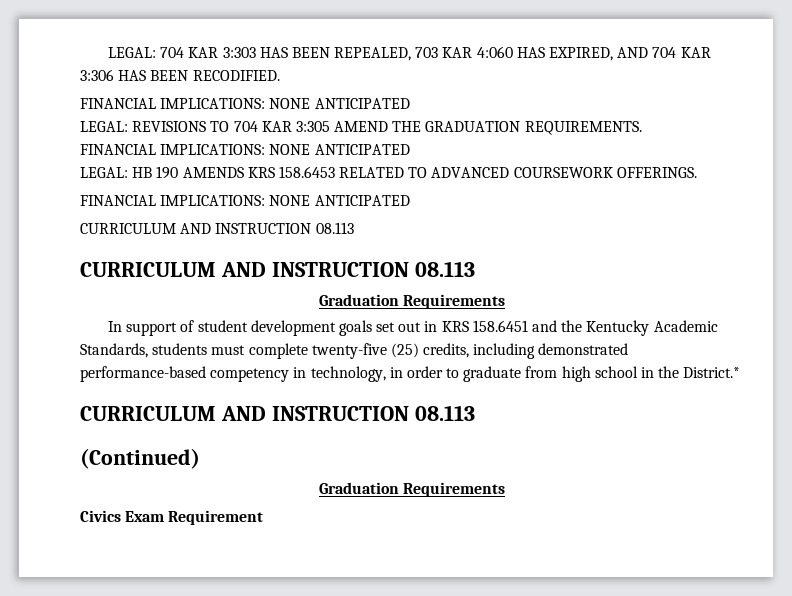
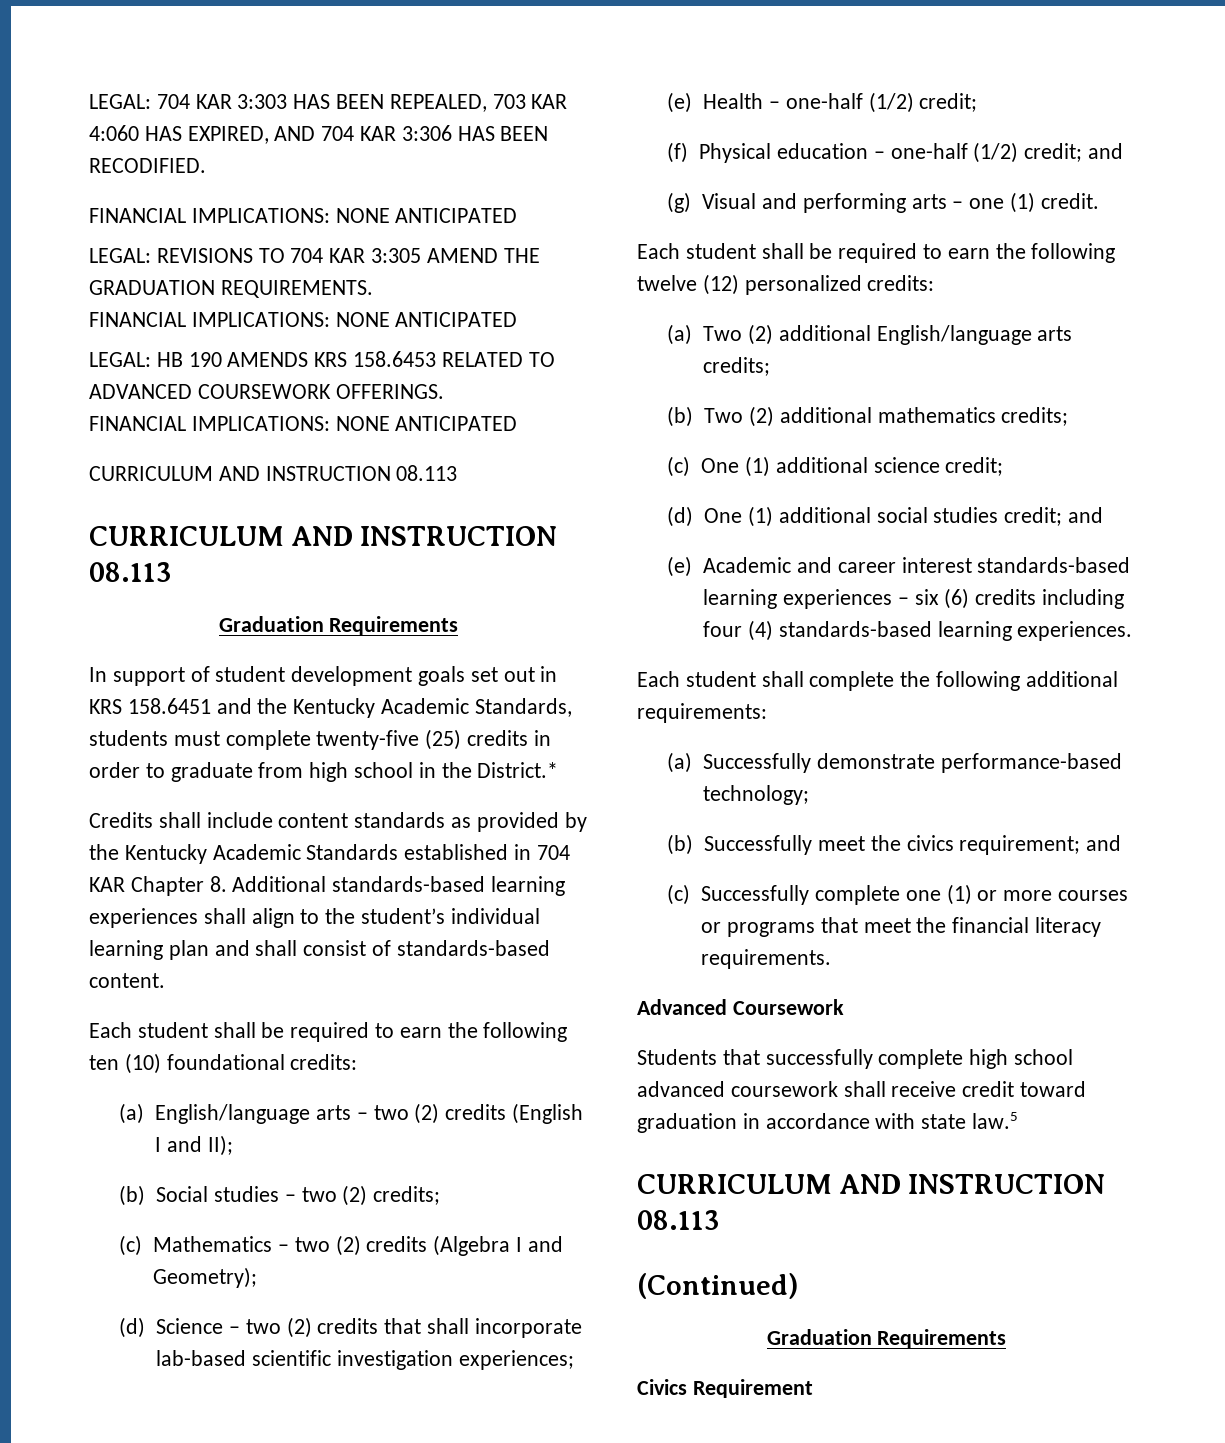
- In support of student development goals set out in KRS 158.6451 and the Kentucky Academic Standards, students must complete twenty-five (25) credits, including demonstrated performance-based competency in technology, in order to graduate from high school in the District.*
+ In support of student development goals set out in KRS 158.6451 and the Kentucky Academic Standards, students must complete twenty-five (25) credits in order to graduate from high school in the District.*
+ Credits shall include content standards as provided by the Kentucky Academic Standards established in 704 KAR Chapter 8. Additional standards-based learning experiences shall align to the student’s individual learning plan and shall consist of standards-based content.
+ Each student shall be required to earn the following ten (10) foundational credits:
+ (a) English/language arts – two (2) credits (English I and II);
+ (b) Social studies – two (2) credits;
+ (c) Mathematics – two (2) credits (Algebra I and Geometry);
+ (d) Science – two (2) credits that shall incorporate lab-based scientific investigation experiences;
+ (e) Health – one-half (1/2) credit;
+ (f) Physical education – one-half (1/2) credit; and
+ (g) Visual and performing arts – one (1) credit.
+ Each student shall be required to earn the following twelve (12) personalized credits:
+ (a) Two (2) additional English/language arts credits;
+ (b) Two (2) additional mathematics credits;
+ (c) One (1) additional science credit;
+ (d) One (1) additional social studies credit; and
+ (e) Academic and career interest standards-based learning experiences – six (6) credits including four (4) standards-based learning experiences.
+ Each student shall complete the following additional requirements:
+ (a) Successfully demonstrate performance-based technology;
+ (b) Successfully meet the civics requirement; and
+ (c) Successfully complete one (1) or more courses or programs that meet the financial literacy requirements.
+ Advanced Coursework
+ Students that successfully complete high school advanced coursework shall receive credit toward graduation in accordance with state law.5
- Civics Exam Requirement
+ Civics Requirement

